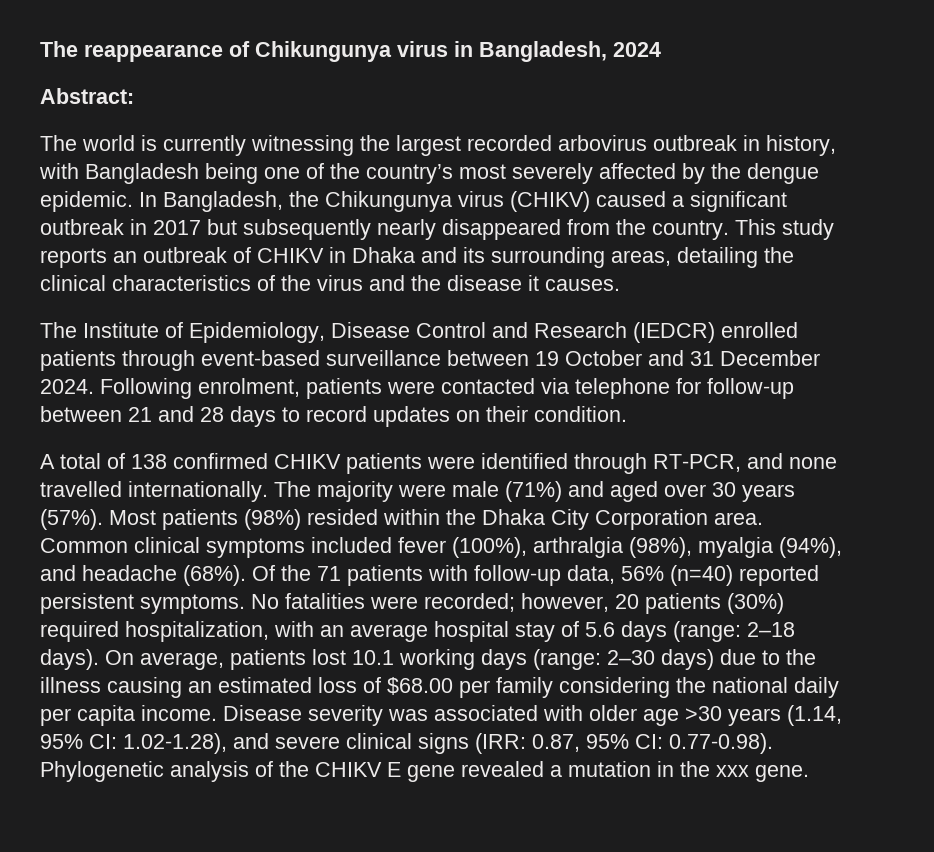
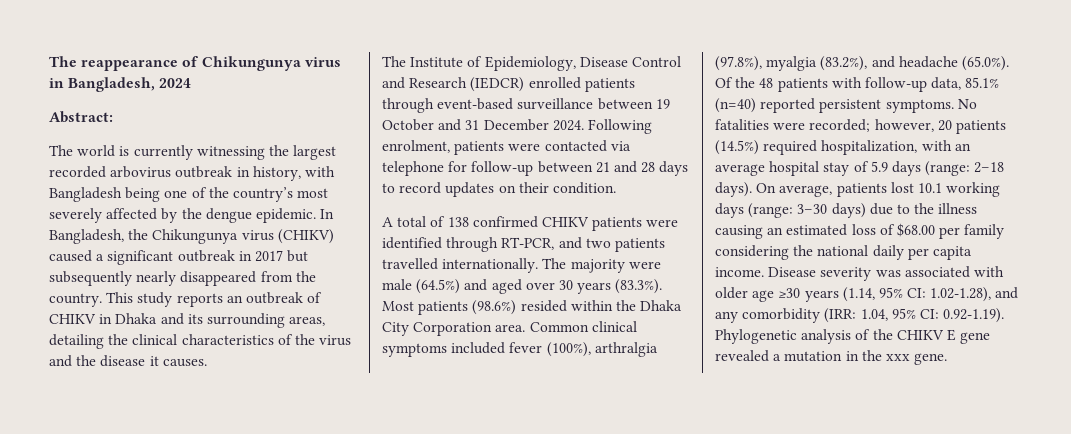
- A total of 138 confirmed CHIKV patients were identified through RT-PCR, and none travelled internationally.
+ A total of 138 confirmed CHIKV patients were identified through RT-PCR, and two patients travelled internationally.
- The majority were male (71%) and aged over 30 years (57%). Most patients (98%) resided within the Dhaka City Corporation area.
+ The majority were male (64.5%) and aged over 30 years (83.3%). Most patients (98.6%) resided within the Dhaka City Corporation area.
- Common clinical symptoms included fever (100%), arthralgia (98%), myalgia (94%), and headache (68%). Of the 71 patients with follow-up data, 56% (n=40) reported persistent symptoms.
+ Common clinical symptoms included fever (100%), arthralgia (97.8%), myalgia (83.2%), and headache (65.0%). Of the 48 patients with follow-up data, 85.1% (n=40) reported persistent symptoms.
- No fatalities were recorded; however, 20 patients (30%) required hospitalization, with an average hospital stay of 5.6 days (range: 2–18 days).
+ No fatalities were recorded; however, 20 patients (14.5%) required hospitalization, with an average hospital stay of 5.9 days (range: 2–18 days).
- On average, patients lost 10.1 working days (range: 2–30 days) due to the illness causing an estimated loss of $68.00 per family considering the national daily per capita income.
+ On average, patients lost 10.1 working days (range: 3–30 days) due to the illness causing an estimated loss of $68.00 per family considering the national daily per capita income.
- Disease severity was associated with older age >30 years (1.14, 95% CI: 1.02-1.28), and severe clinical signs (IRR: 0.87, 95% CI: 0.77-0.98). Phylogenetic analysis of the CHIKV E gene revealed a mutation in the xxx gene.
+ Disease severity was associated with older age ≥30 years (1.14, 95% CI: 1.02-1.28), and any comorbidity (IRR: 1.04, 95% CI: 0.92-1.19). Phylogenetic analysis of the CHIKV E gene revealed a mutation in the xxx gene.

